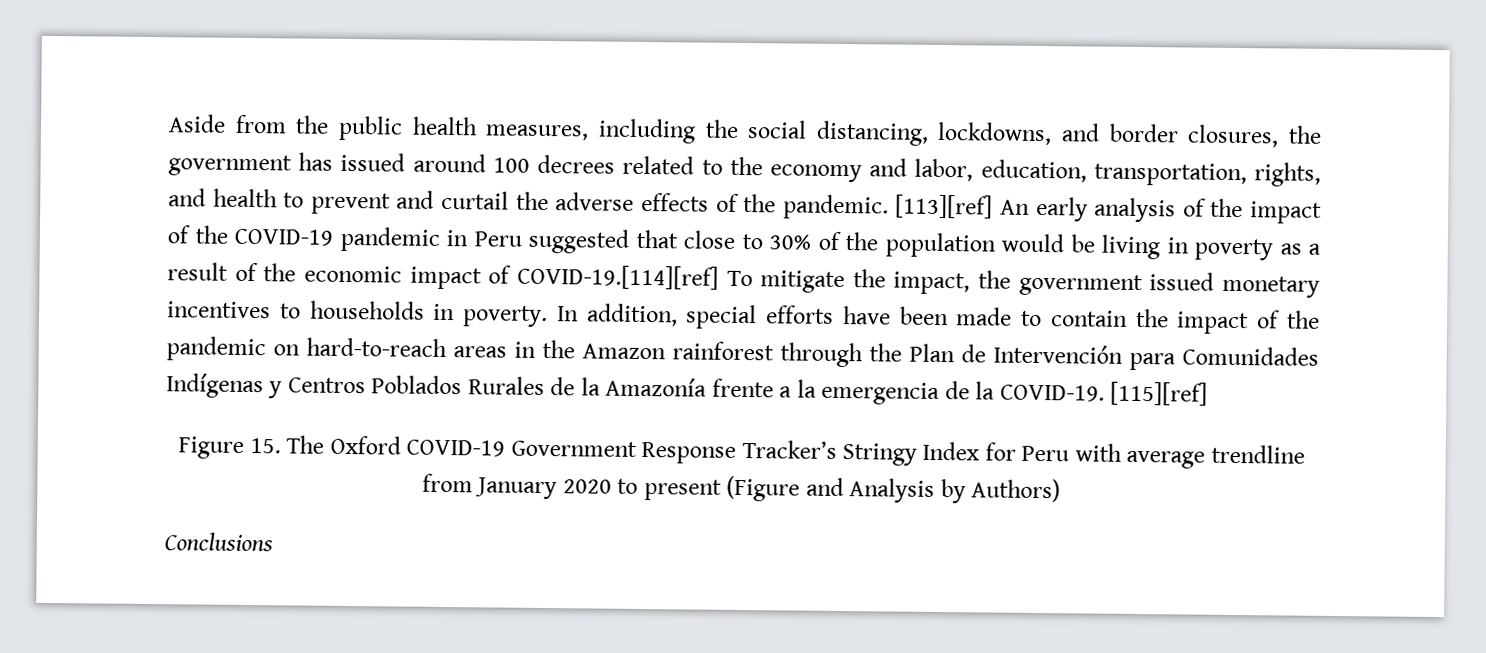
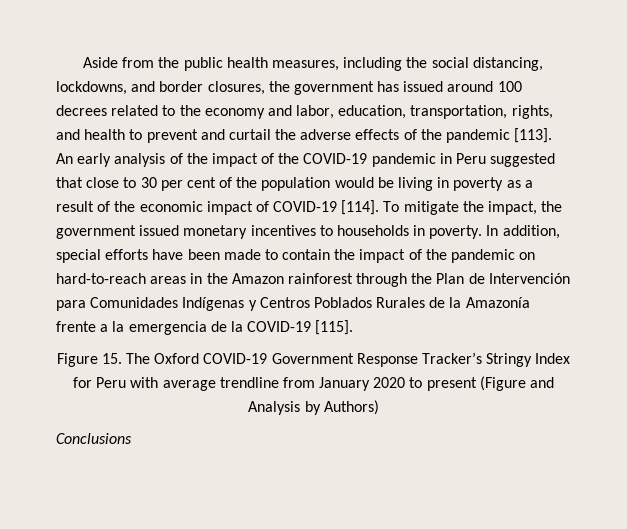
- Aside from the public health measures, including the social distancing, lockdowns, and border closures, the government has issued around 100 decrees related to the economy and labor, education, transportation, rights, and health to prevent and curtail the adverse effects of the pandemic. [113][ref] An early analysis of the impact of the COVID-19 pandemic in Peru suggested that close to 30% of the population would be living in poverty as a result of the economic impact of COVID-19.[114][ref] To mitigate the impact, the government issued monetary incentives to households in poverty.
+ Aside from the public health measures, including the social distancing, lockdowns, and border closures, the government has issued around 100 decrees related to the economy and labor, education, transportation, rights, and health to prevent and curtail the adverse effects of the pandemic [113]. An early analysis of the impact of the COVID-19 pandemic in Peru suggested that close to 30 per cent of the population would be living in poverty as a result of the economic impact of COVID-19 [114]. To mitigate the impact, the government issued monetary incentives to households in poverty.
- In addition, special efforts have been made to contain the impact of the pandemic on hard-to-reach areas in the Amazon rainforest through the Plan de Intervención para Comunidades Indígenas y Centros Poblados Rurales de la Amazonía frente a la emergencia de la COVID-19. [115][ref]
+ In addition, special efforts have been made to contain the impact of the pandemic on hard-to-reach areas in the Amazon rainforest through the Plan de Intervención para Comunidades Indígenas y Centros Poblados Rurales de la Amazonía frente a la emergencia de la COVID-19 [115].

